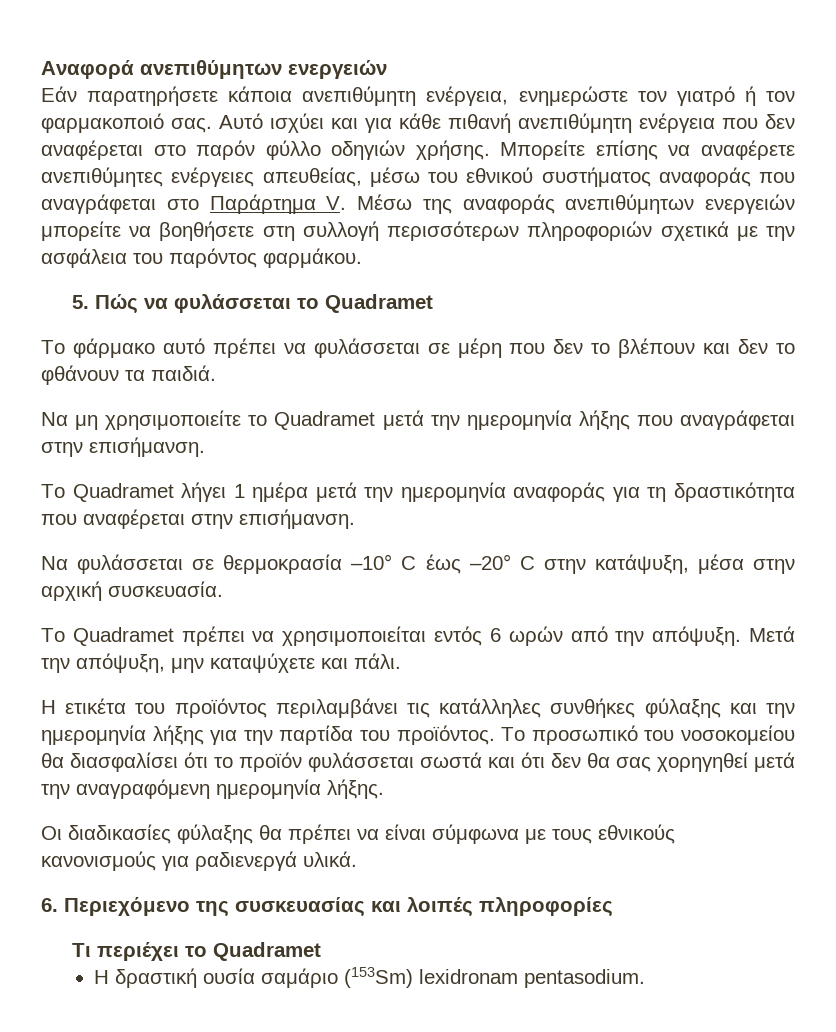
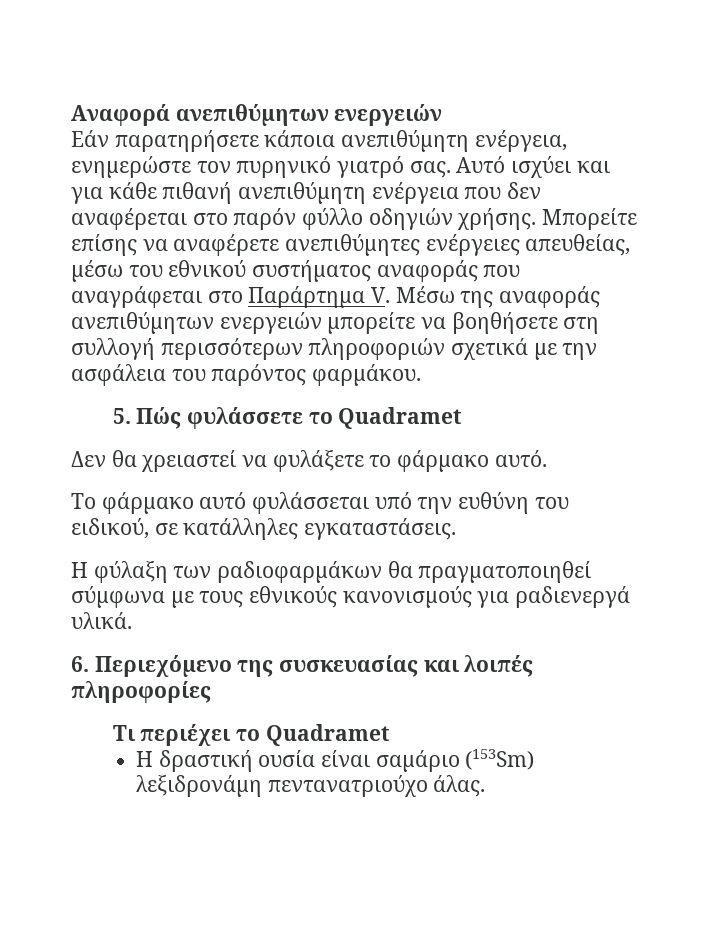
- Εάν παρατηρήσετε κάποια ανεπιθύμητη ενέργεια, ενημερώστε τον γιατρό ή τον φαρμακοποιό σας.
+ Εάν παρατηρήσετε κάποια ανεπιθύμητη ενέργεια, ενημερώστε τον πυρηνικό γιατρό σας.
- 5. Πώς να φυλάσσεται το Quadramet
- Το φάρμακο αυτό πρέπει να φυλάσσεται σε μέρη που δεν το βλέπουν και δεν το φθάνουν τα παιδιά.
- Να μη χρησιμοποιείτε το Quadramet μετά την ημερομηνία λήξης που αναγράφεται στην επισήμανση.
- Το Quadramet λήγει 1 ημέρα μετά την ημερομηνία αναφοράς για τη δραστικότητα που αναφέρεται στην επισήμανση.
- Να φυλάσσεται σε θερμοκρασία –10° C έως –20° C στην κατάψυξη, μέσα στην αρχική συσκευασία.
- Το Quadramet πρέπει να χρησιμοποιείται εντός 6 ωρών από την απόψυξη. Μετά την απόψυξη, μην καταψύχετε και πάλι.
- Η ετικέτα του προϊόντος περιλαμβάνει τις κατάλληλες συνθήκες φύλαξης και την ημερομηνία λήξης για την παρτίδα του προϊόντος. Το προσωπικό του νοσοκομείου θα διασφαλίσει ότι το προϊόν φυλάσσεται σωστά και ότι δεν θα σας χορηγηθεί μετά την αναγραφόμενη ημερομηνία λήξης.
- Οι διαδικασίες φύλαξης θα πρέπει να είναι σύμφωνα με τους εθνικούς κανονισμούς για ραδιενεργά υλικά.
+ 5. Πώς φυλάσσετε το Quadramet
+ Δεν θα χρειαστεί να φυλάξετε το φάρμακο αυτό.
+ Το φάρμακο αυτό φυλάσσεται υπό την ευθύνη του ειδικού, σε κατάλληλες εγκαταστάσεις.
+ Η φύλαξη των ραδιοφαρμάκων θα πραγματοποιηθεί σύμφωνα με τους εθνικούς κανονισμούς για ραδιενεργά υλικά.
- Η δραστική ουσία σαμάριο (153Sm) lexidronam pentasodium.
+ Η δραστική ουσία είναι σαμάριο (153Sm) λεξιδρονάμη πεντανατριούχο άλας.

